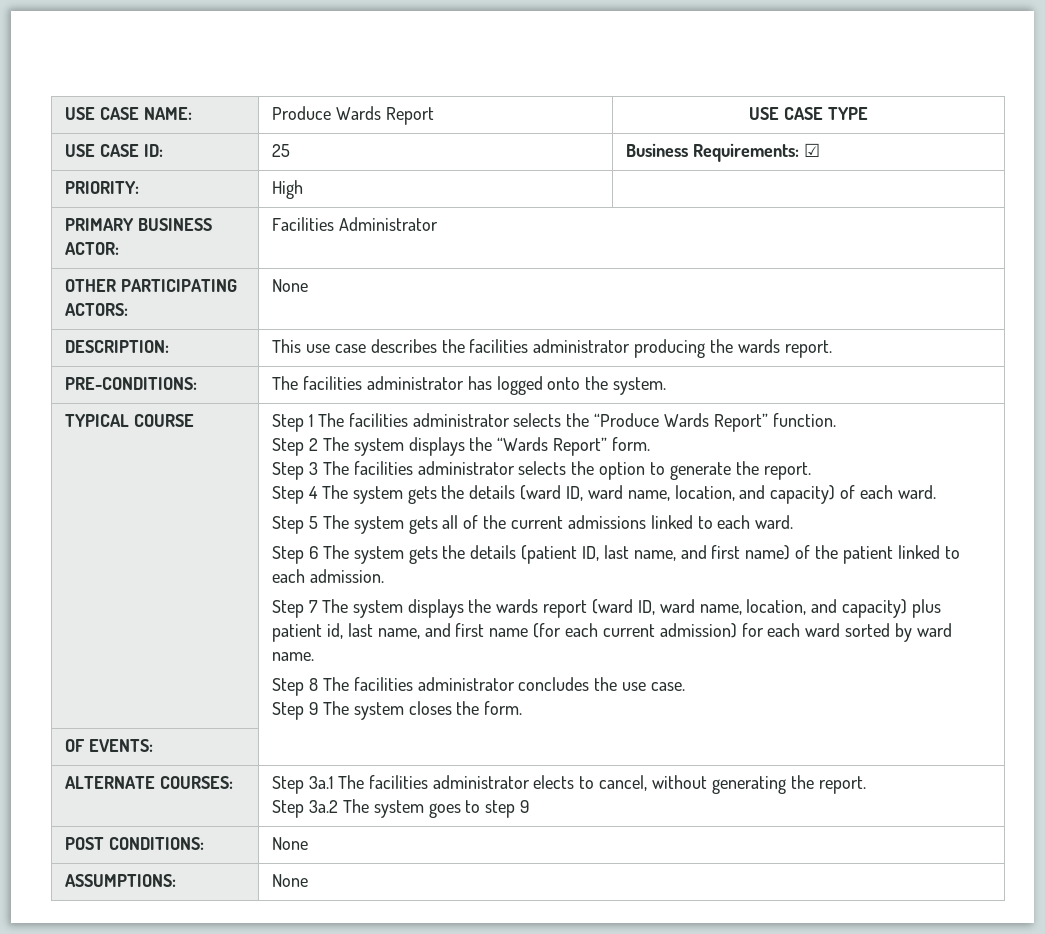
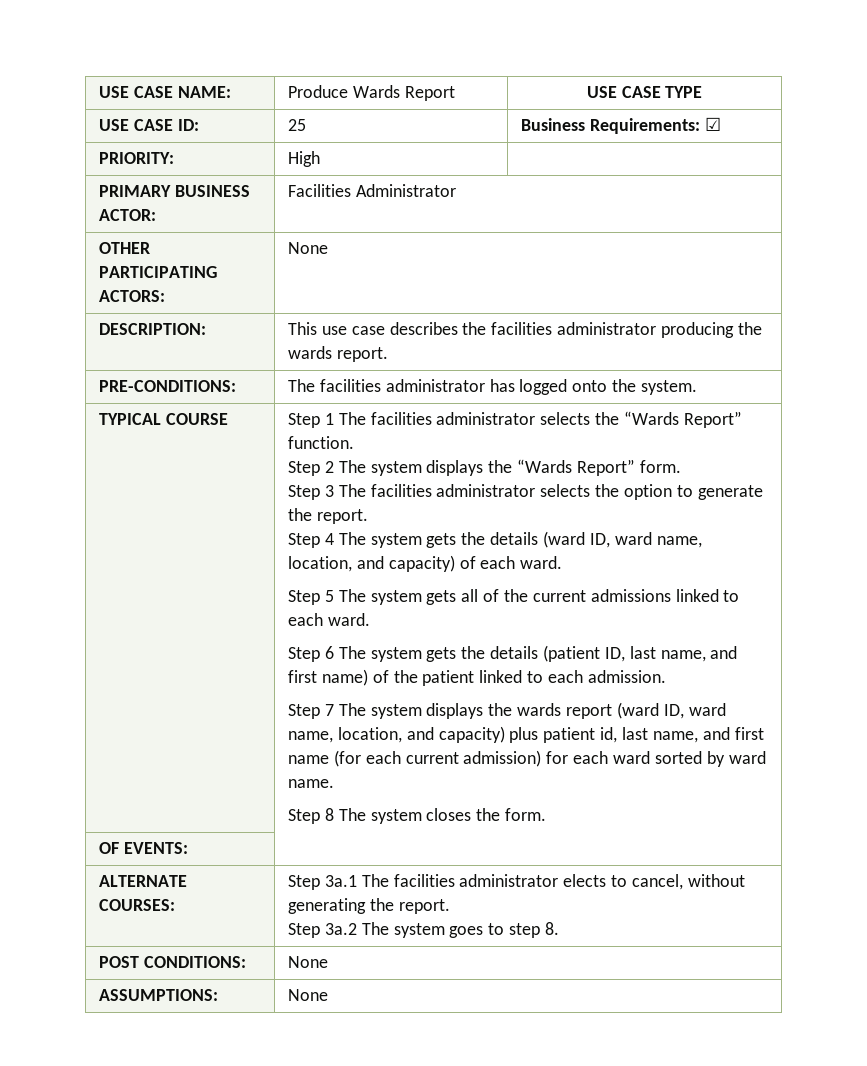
- Step 1 The facilities administrator selects the “Produce Wards Report” function.
+ Step 1 The facilities administrator selects the “Wards Report” function.
- Step 8 The facilities administrator concludes the use case.
- Step 9 The system closes the form.
+ Step 8 The system closes the form.
  ALTERNATE COURSES: | Step 3a.1 The facilities administrator elects to cancel, without generating the report.
- Step 3a.2 The system goes to step 9
+ Step 3a.2 The system goes to step 8.

